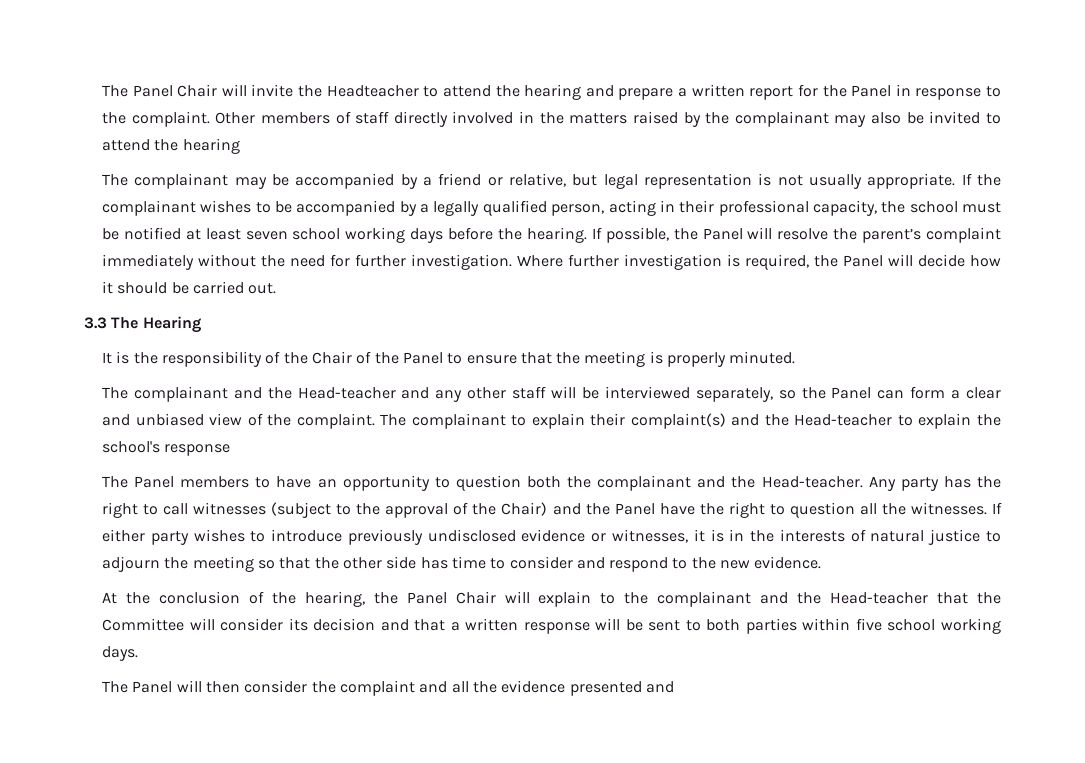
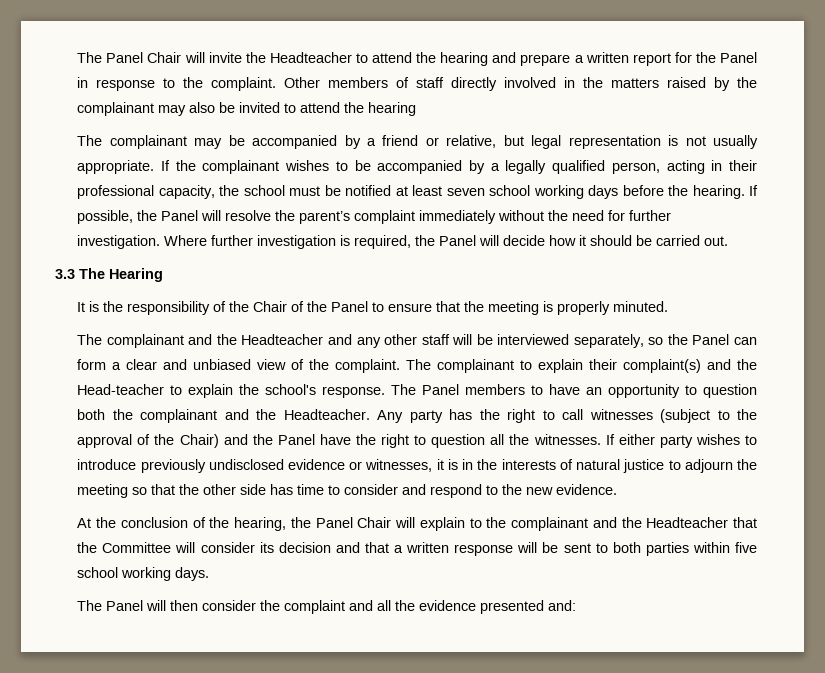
- The complainant and the Head-teacher and any other staff will be interviewed separately, so the Panel can form a clear and unbiased view of the complaint.
+ The complainant and the Headteacher and any other staff will be interviewed separately, so the Panel can form a clear and unbiased view of the complaint.
- The complainant to explain their complaint(s) and the Head-teacher to explain the school's response
- The Panel members to have an opportunity to question both the complainant and the Head-teacher.
+ The complainant to explain their complaint(s) and the Head-teacher to explain the school's response. The Panel members to have an opportunity to question both the complainant and the Headteacher.
- At the conclusion of the hearing, the Panel Chair will explain to the complainant and the Head-teacher that the Committee will consider its decision and that a written response will be sent to both parties within five school working days.
+ At the conclusion of the hearing, the Panel Chair will explain to the complainant and the Headteacher that the Committee will consider its decision and that a written response will be sent to both parties within five school working days.
- The Panel will then consider the complaint and all the evidence presented and
+ The Panel will then consider the complaint and all the evidence presented and:

